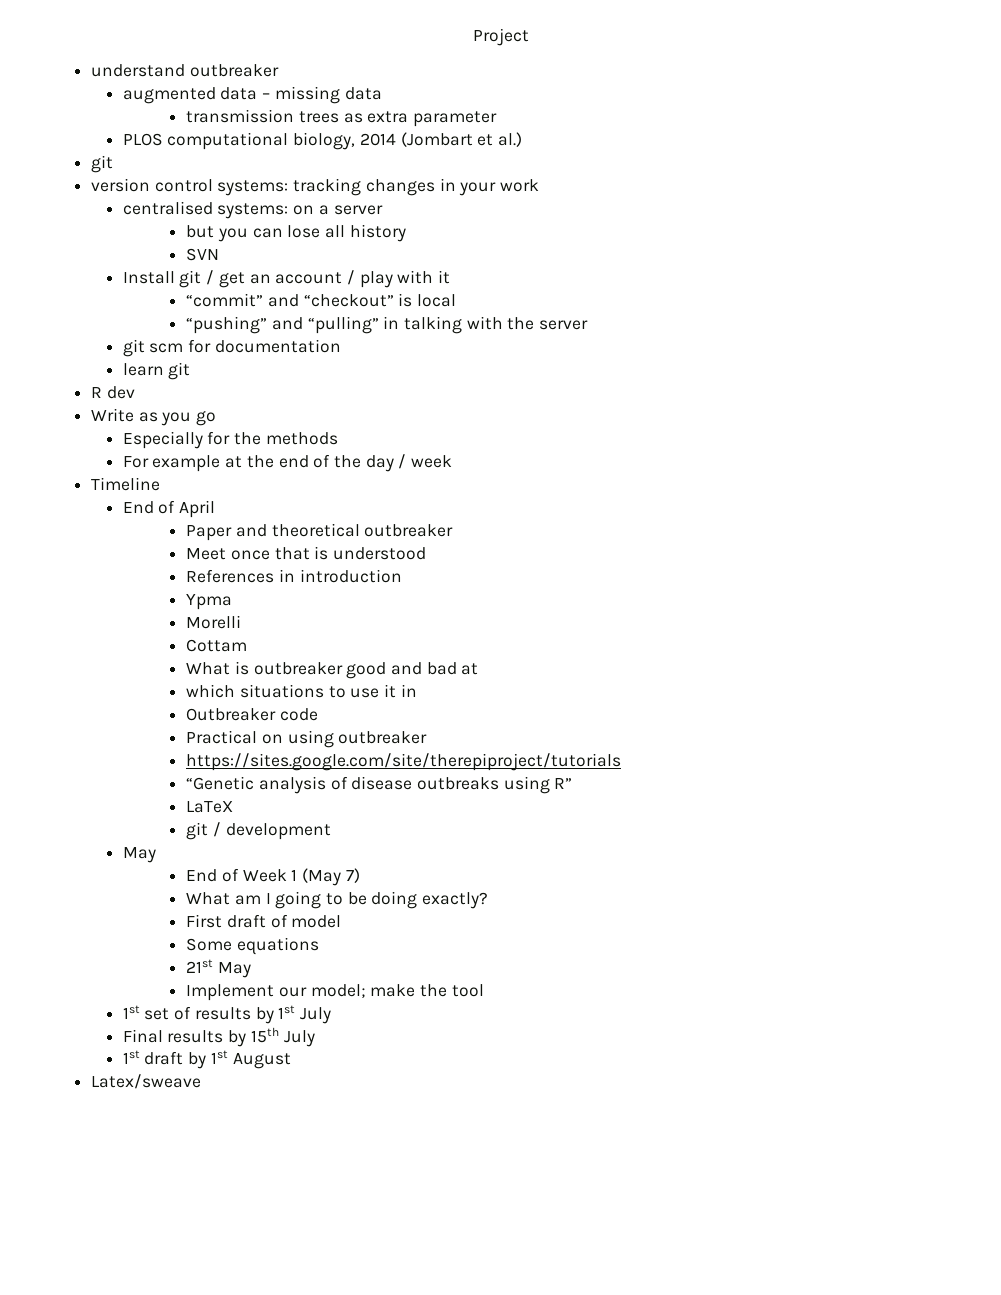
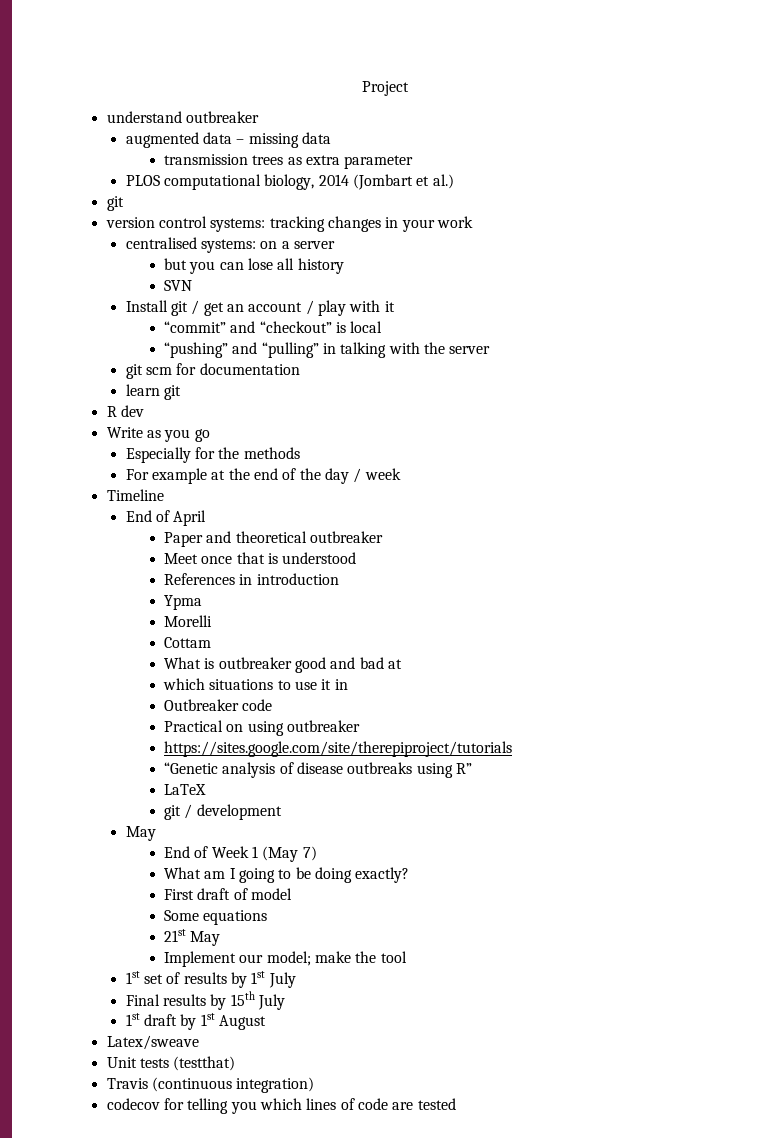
+ Unit tests (testthat)
+ Travis (continuous integration)
+ codecov for telling you which lines of code are tested

